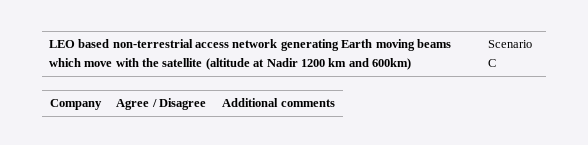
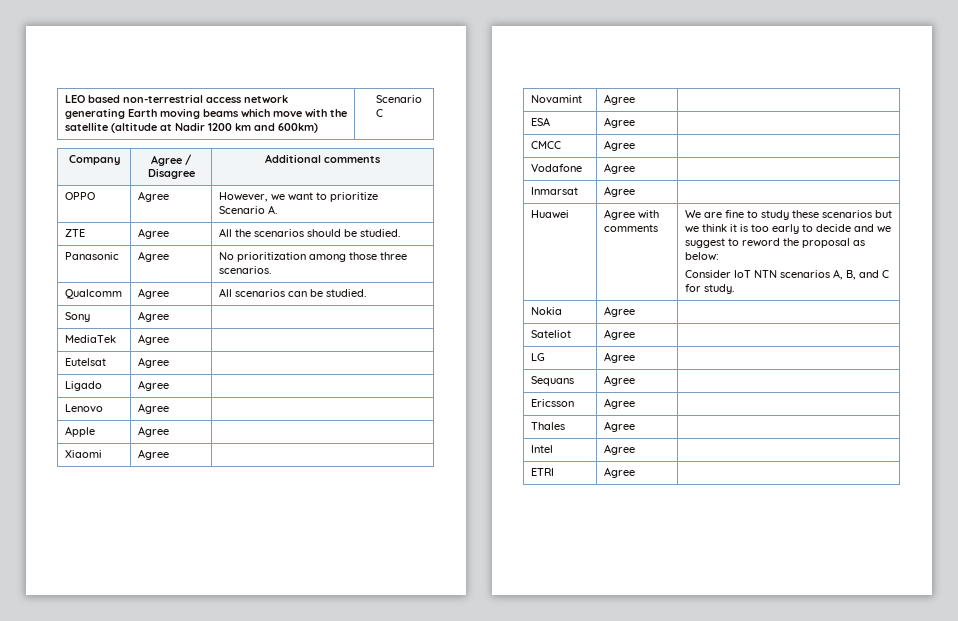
+ OPPO | Agree | However, we want to prioritize Scenario A.
+ ZTE | Agree | All the scenarios should be studied.
+ Panasonic | Agree | No prioritization among those three scenarios.
+ Qualcomm | Agree | All scenarios can be studied.
+ Sony | Agree |
+ MediaTek | Agree |
+ Eutelsat | Agree |
+ Ligado | Agree |
+ Lenovo | Agree |
+ Apple | Agree |
+ Xiaomi | Agree |
+ Novamint | Agree |
+ ESA | Agree |
+ CMCC | Agree |
+ Vodafone | Agree |
+ Inmarsat | Agree |
+ Huawei | Agree with comments | We are fine to study these scenarios but we think it is too early to decide and we suggest to reword the proposal as below:
+ Consider IoT NTN scenarios A, B, and C for study.
+ Nokia | Agree |
+ Sateliot | Agree |
+ LG | Agree |
+ Sequans | Agree |
+ Ericsson | Agree |
+ Thales | Agree |
+ Intel | Agree |
+ ETRI | Agree |

